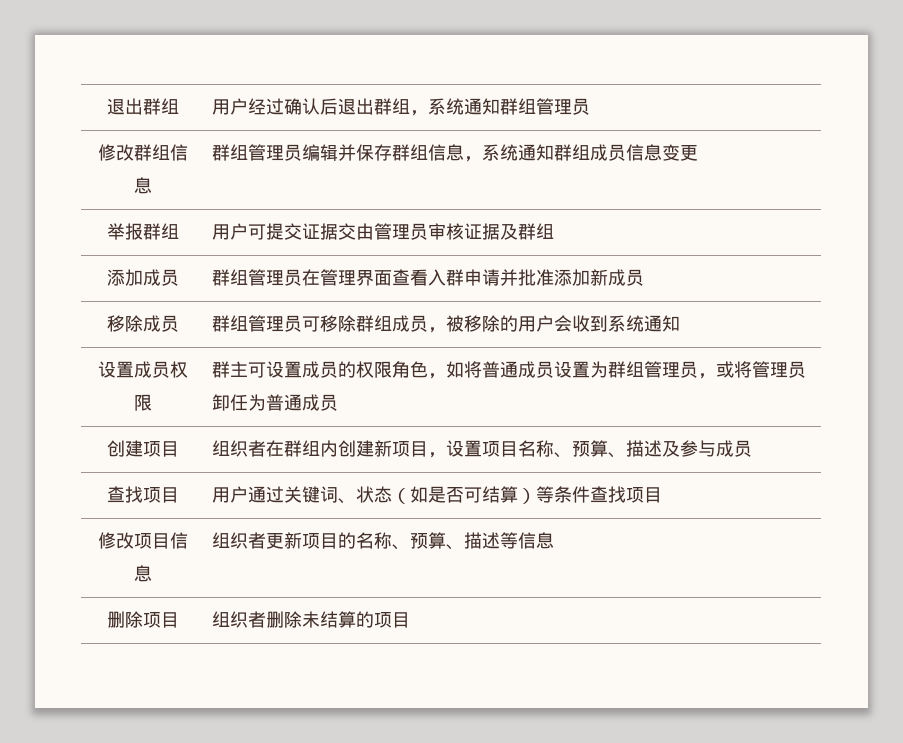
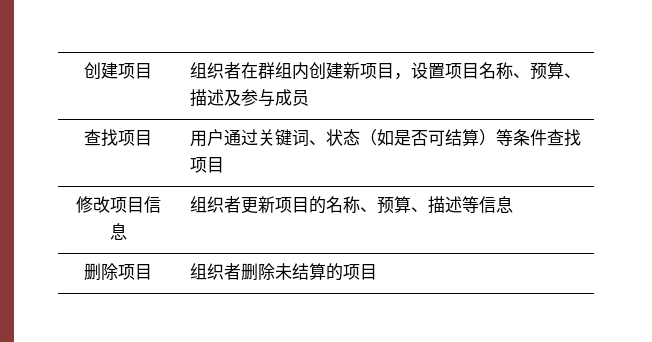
- 退出群组 | 用户经过确认后退出群组，系统通知群组管理员
- 修改群组信息 | 群组管理员编辑并保存群组信息，系统通知群组成员信息变更
- 举报群组 | 用户可提交证据交由管理员审核证据及群组
- 添加成员 | 群组管理员在管理界面查看入群申请并批准添加新成员
- 移除成员 | 群组管理员可移除群组成员，被移除的用户会收到系统通知
- 设置成员权限 | 群主可设置成员的权限角色，如将普通成员设置为群组管理员，或将管理员卸任为普通成员

